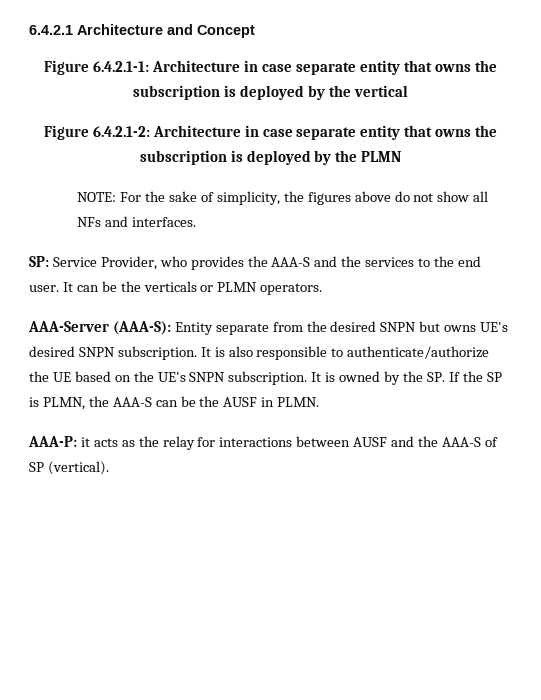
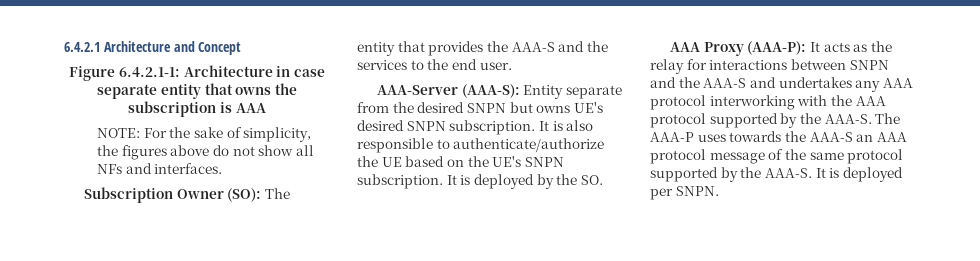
- Figure 6.4.2.1-1: Architecture in case separate entity that owns the subscription is deployed by the vertical
- Figure 6.4.2.1-2: Architecture in case separate entity that owns the subscription is deployed by the PLMN
+ Figure 6.4.2.1-1: Architecture in case separate entity that owns the subscription is AAA
- SP: Service Provider, who provides the AAA-S and the services to the end user. It can be the verticals or PLMN operators.
+ Subscription Owner (SO): The entity that provides the AAA-S and the services to the end user.
- It is owned by the SP. If the SP is PLMN, the AAA-S can be the AUSF in PLMN.
- AAA-P: it acts as the relay for interactions between AUSF and the AAA-S of SP (vertical).
+ It is deployed by the SO.
+ AAA Proxy (AAA-P): It acts as the relay for interactions between SNPN and the AAA-S and undertakes any AAA protocol interworking with the AAA protocol supported by the AAA-S. The AAA-P uses towards the AAA-S an AAA protocol message of the same protocol supported by the AAA-S. It is deployed per SNPN.

